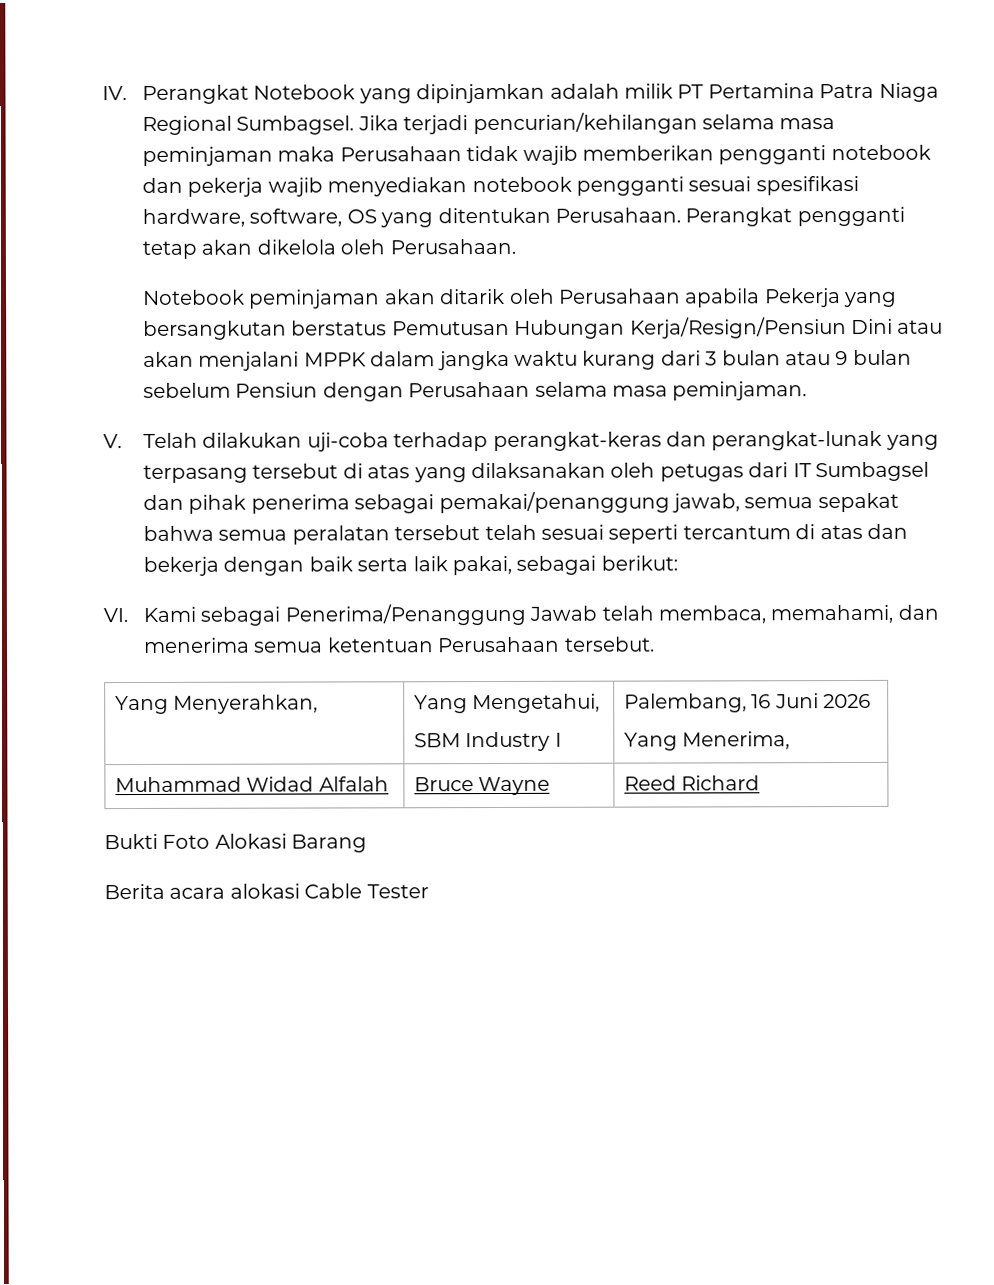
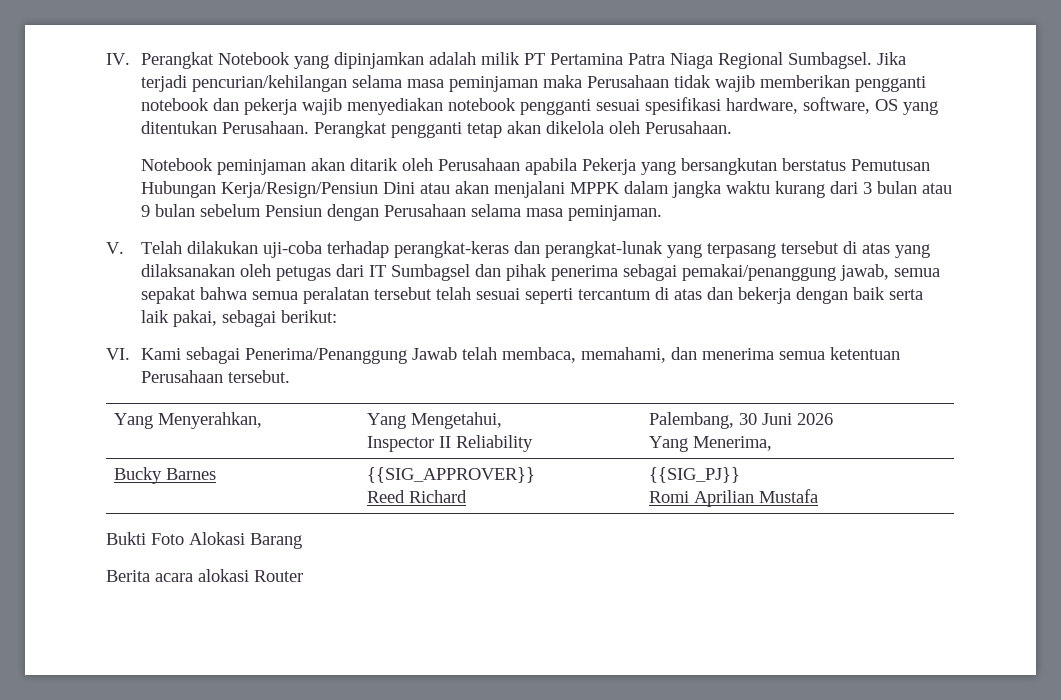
  Yang Menyerahkan, | Yang Mengetahui,
- SBM Industry I | Palembang, 16 Juni 2026
+ Inspector II Reliability | Palembang, 30 Juni 2026
- Muhammad Widad Alfalah | Bruce Wayne | Reed Richard
+ Bucky Barnes | {{SIG_APPROVER}}
+ Reed Richard | {{SIG_PJ}}
+ Romi Aprilian Mustafa
- Berita acara alokasi Cable Tester
+ Berita acara alokasi Router

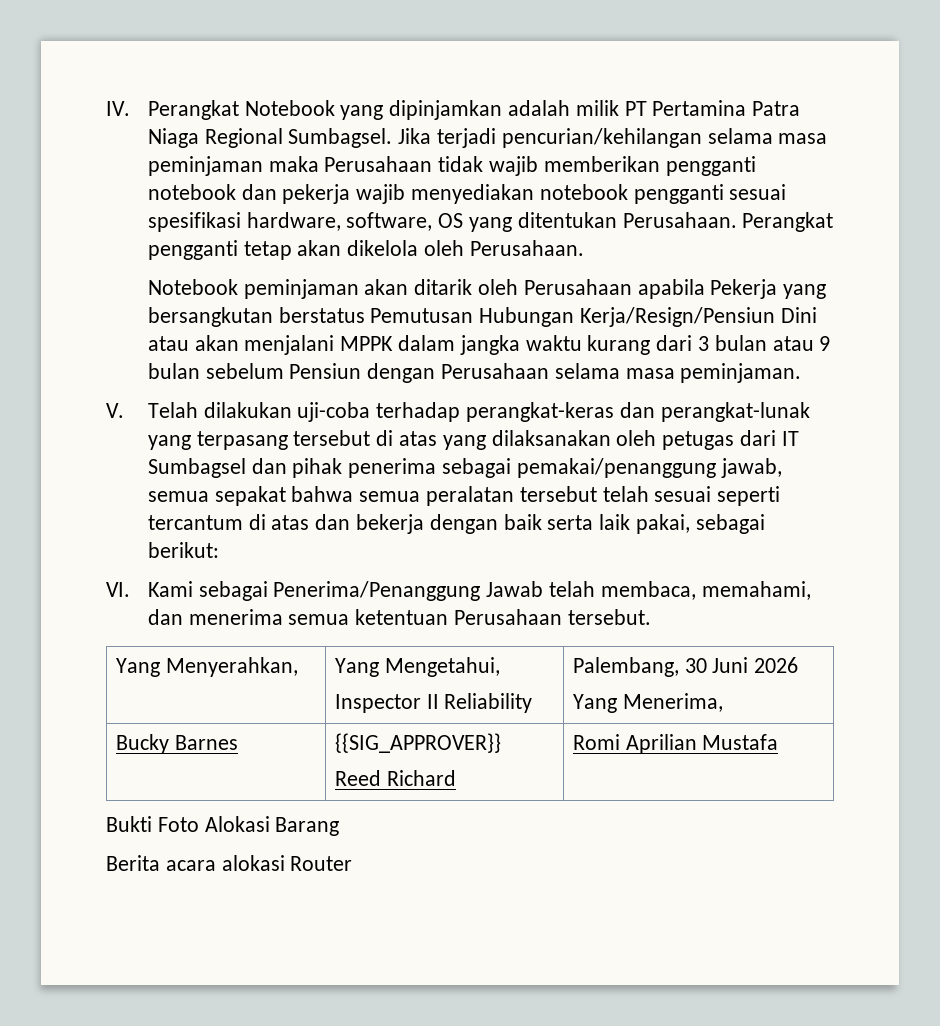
  Bucky Barnes | {{SIG_APPROVER}}
- Reed Richard | {{SIG_PJ}}
- Romi Aprilian Mustafa
+ Reed Richard | Romi Aprilian Mustafa

